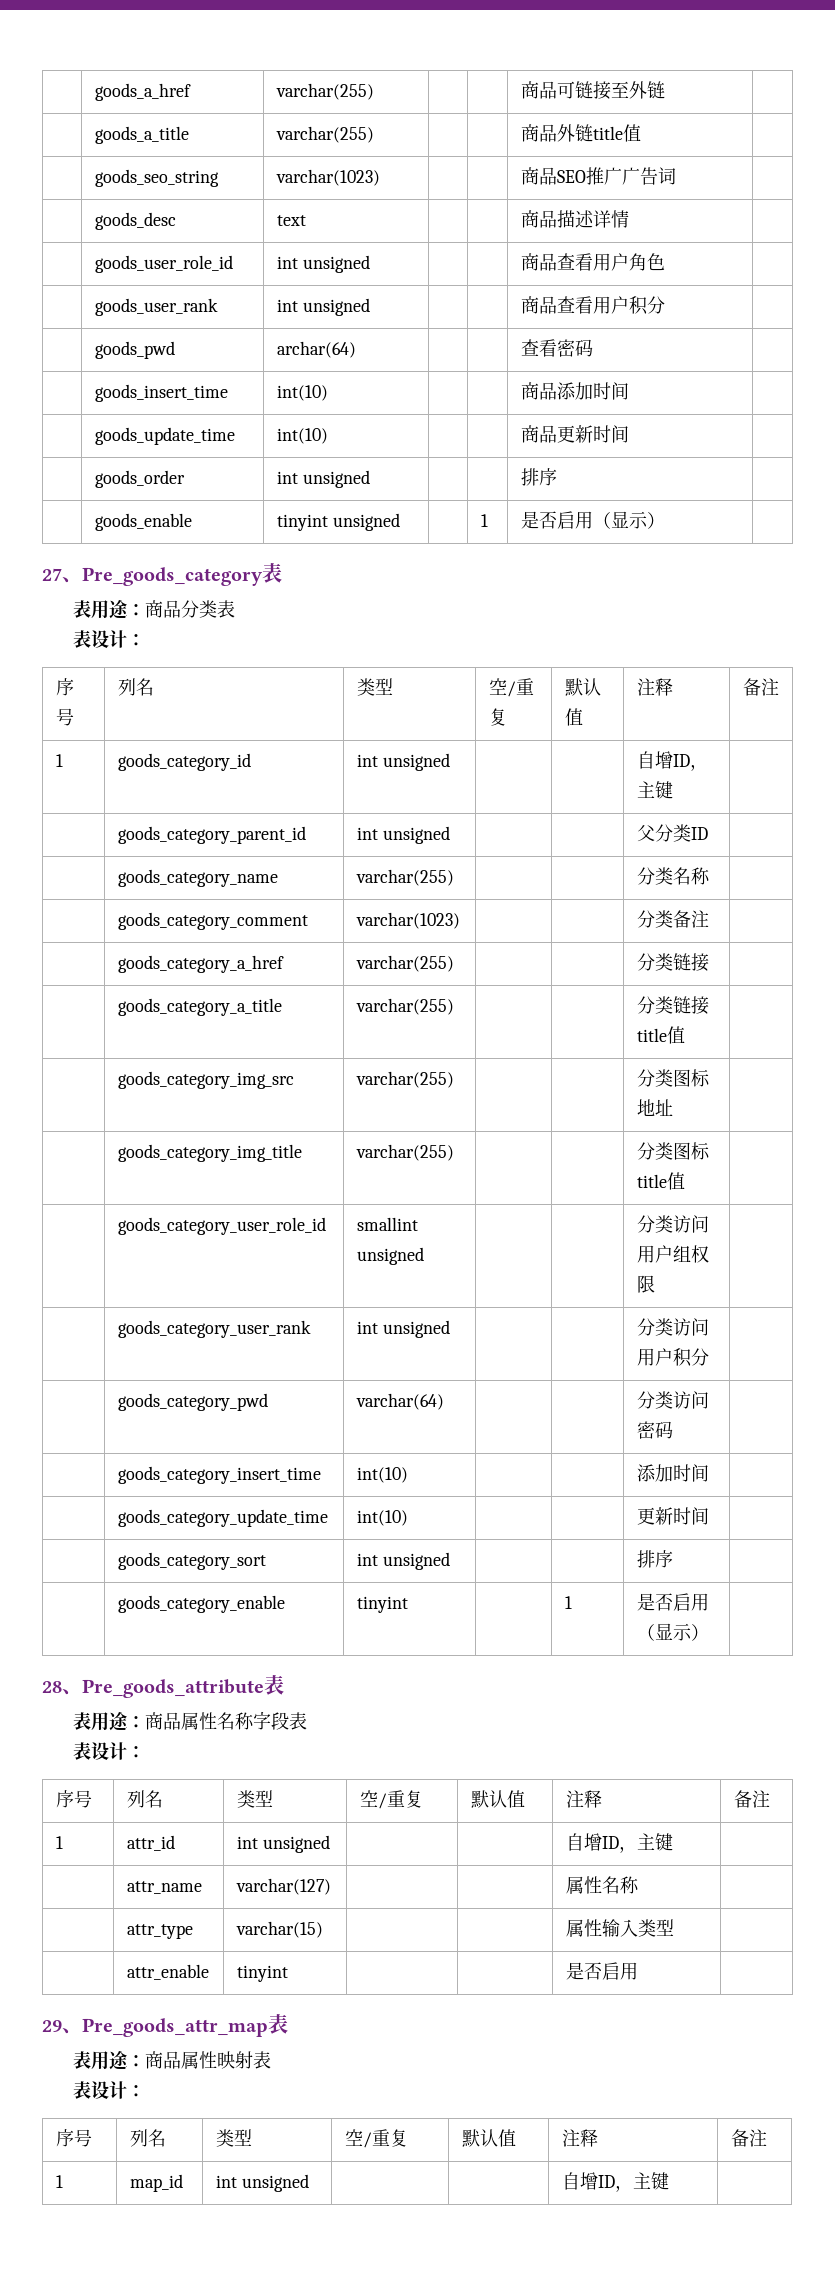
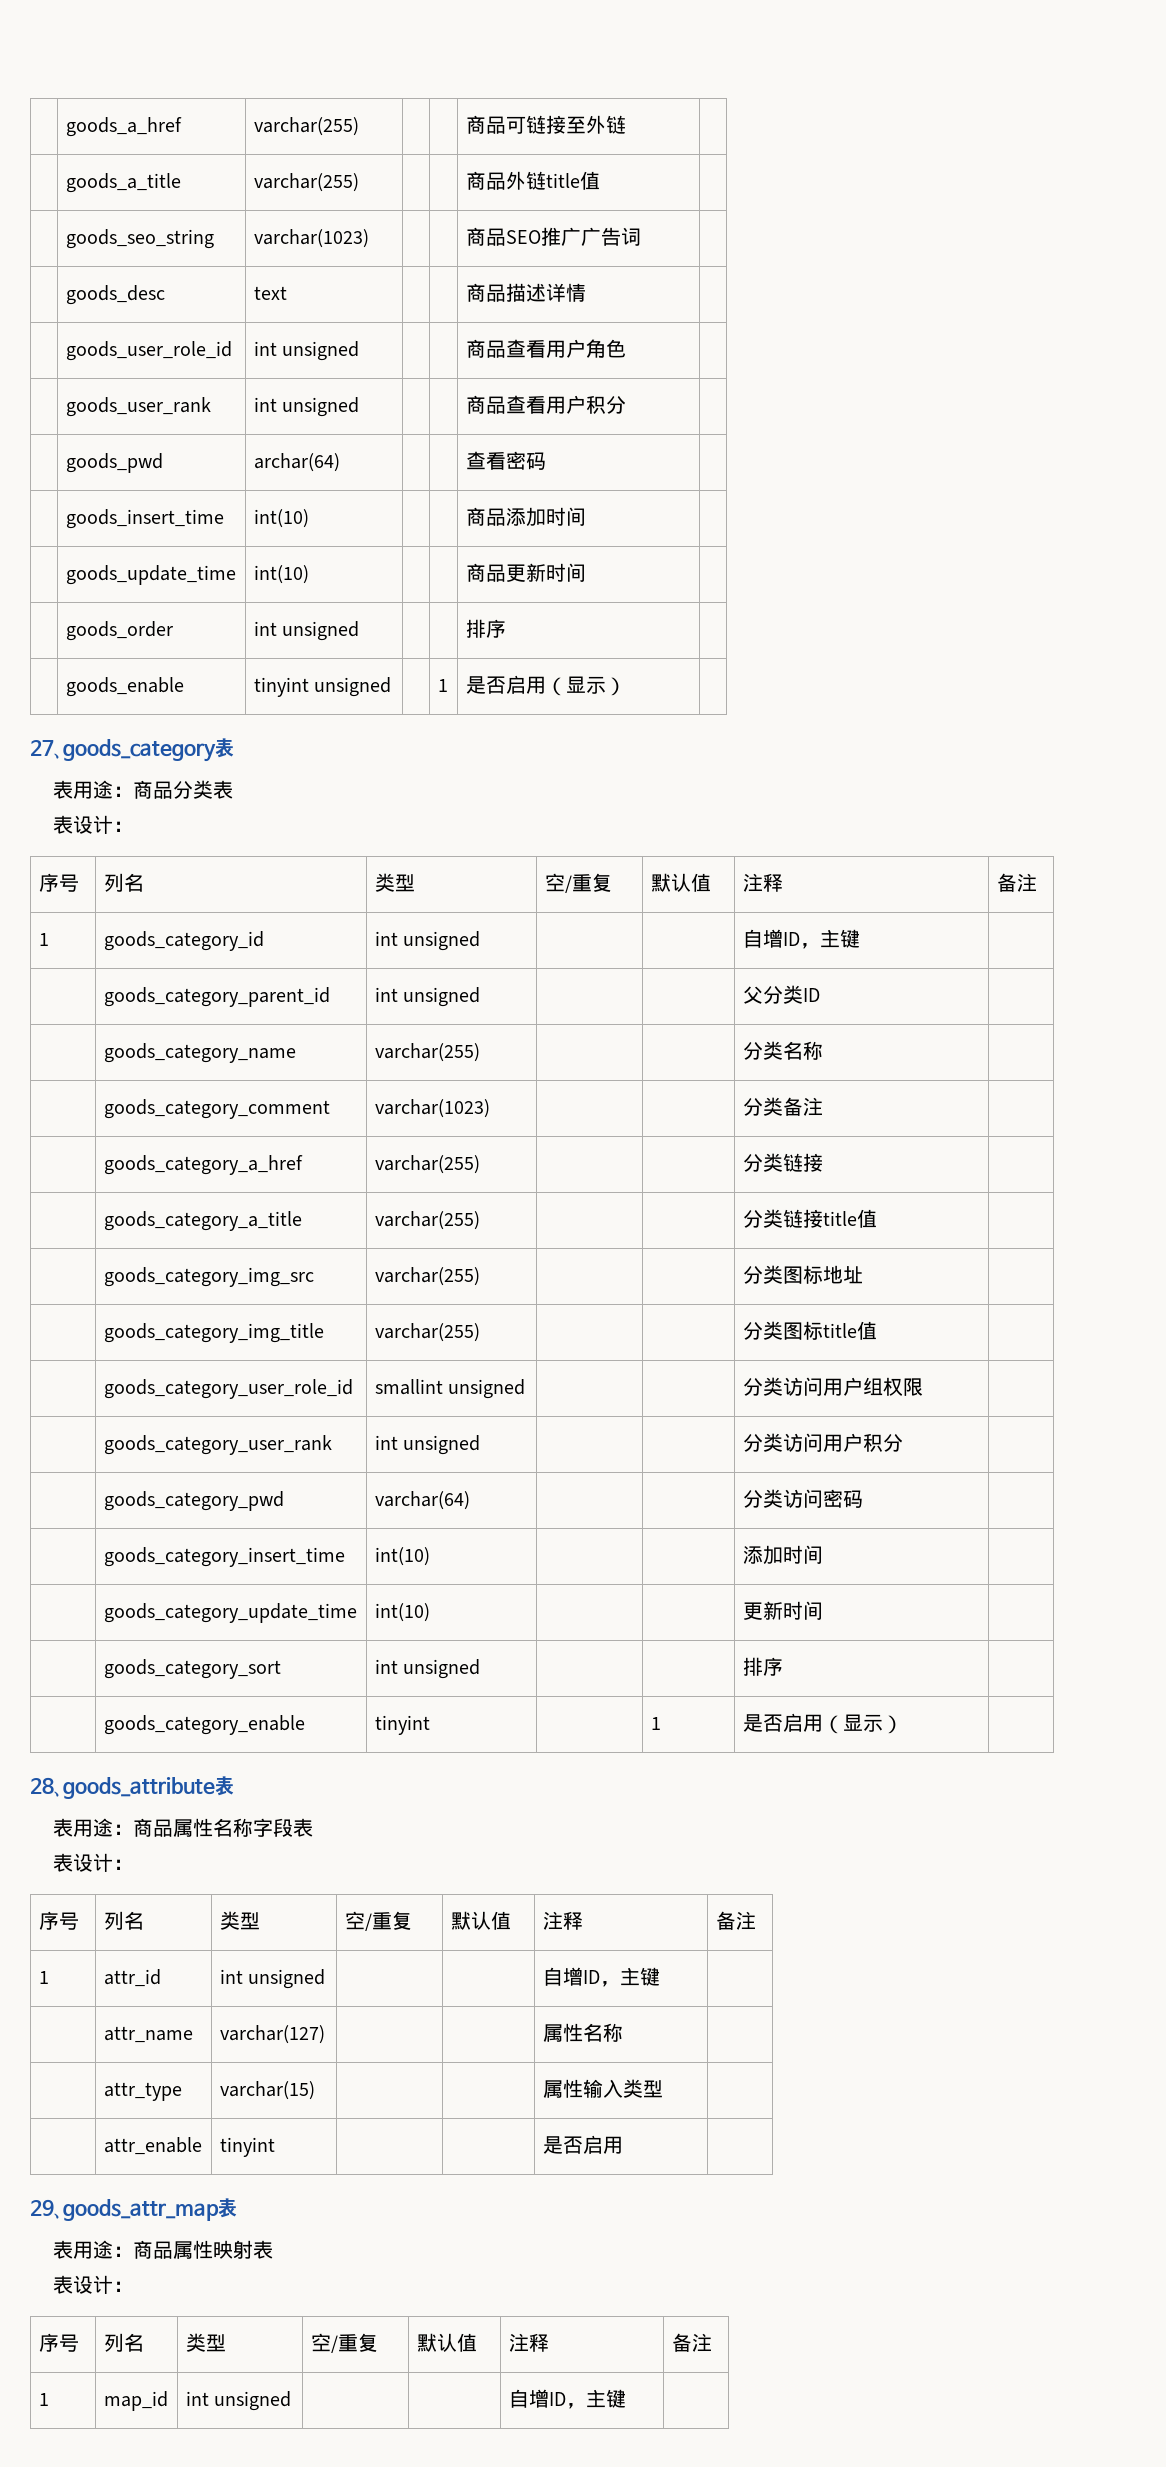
- 27、Pre_goods_category表
+ 27、goods_category表
- 28、Pre_goods_attribute表
+ 28、goods_attribute表
- 29、Pre_goods_attr_map表
+ 29、goods_attr_map表

